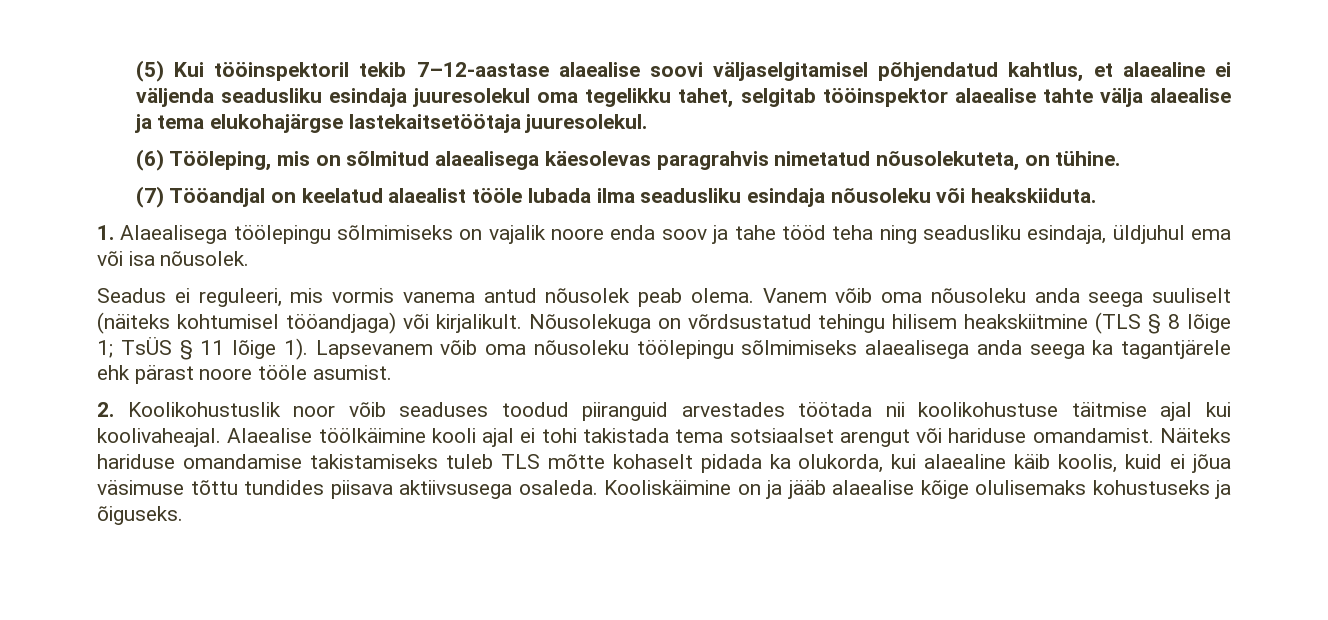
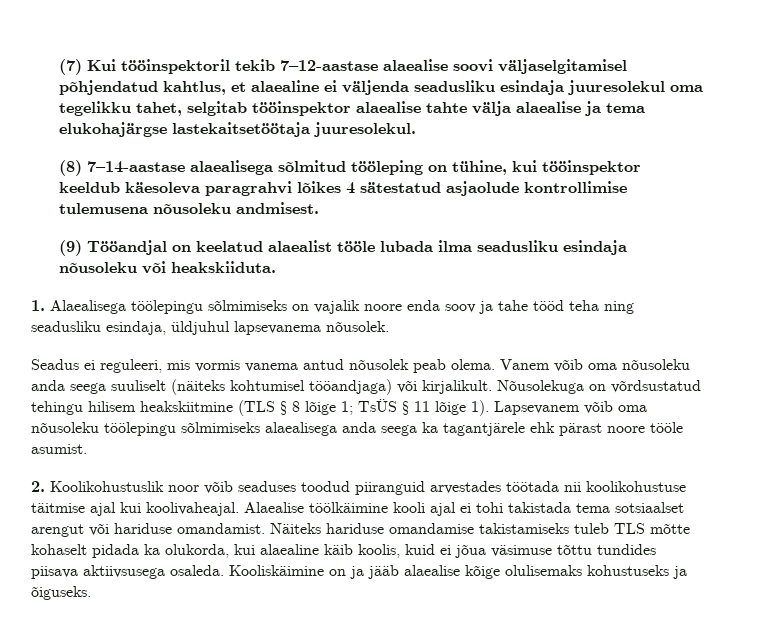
- (5) Kui tööinspektoril tekib 7–12-aastase alaealise soovi väljaselgitamisel põhjendatud kahtlus, et alaealine ei väljenda seadusliku esindaja juuresolekul oma tegelikku tahet, selgitab tööinspektor alaealise tahte välja alaealise ja tema elukohajärgse lastekaitsetöötaja juuresolekul.
+ (7) Kui tööinspektoril tekib 7–12-aastase alaealise soovi väljaselgitamisel põhjendatud kahtlus, et alaealine ei väljenda seadusliku esindaja juuresolekul oma tegelikku tahet, selgitab tööinspektor alaealise tahte välja alaealise ja tema elukohajärgse lastekaitsetöötaja juuresolekul.
- (6) Tööleping, mis on sõlmitud alaealisega käesolevas paragrahvis nimetatud nõusolekuteta, on tühine.
- (7) Tööandjal on keelatud alaealist tööle lubada ilma seadusliku esindaja nõusoleku või heakskiiduta.
+ (8) 7–14-aastase alaealisega sõlmitud tööleping on tühine, kui tööinspektor keeldub käesoleva paragrahvi lõikes 4 sätestatud asjaolude kontrollimise tulemusena nõusoleku andmisest.
+ (9) Tööandjal on keelatud alaealist tööle lubada ilma seadusliku esindaja nõusoleku või heakskiiduta.
- 1. Alaealisega töölepingu sõlmimiseks on vajalik noore enda soov ja tahe tööd teha ning seadusliku esindaja, üldjuhul ema või isa nõusolek.
+ 1. Alaealisega töölepingu sõlmimiseks on vajalik noore enda soov ja tahe tööd teha ning seadusliku esindaja, üldjuhul lapsevanema nõusolek.

